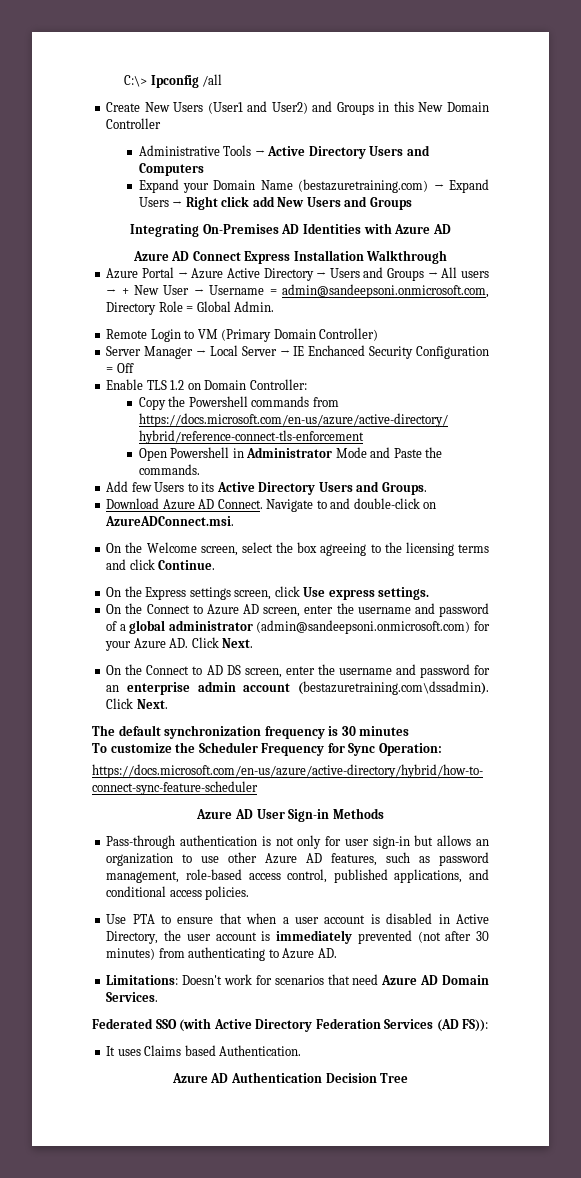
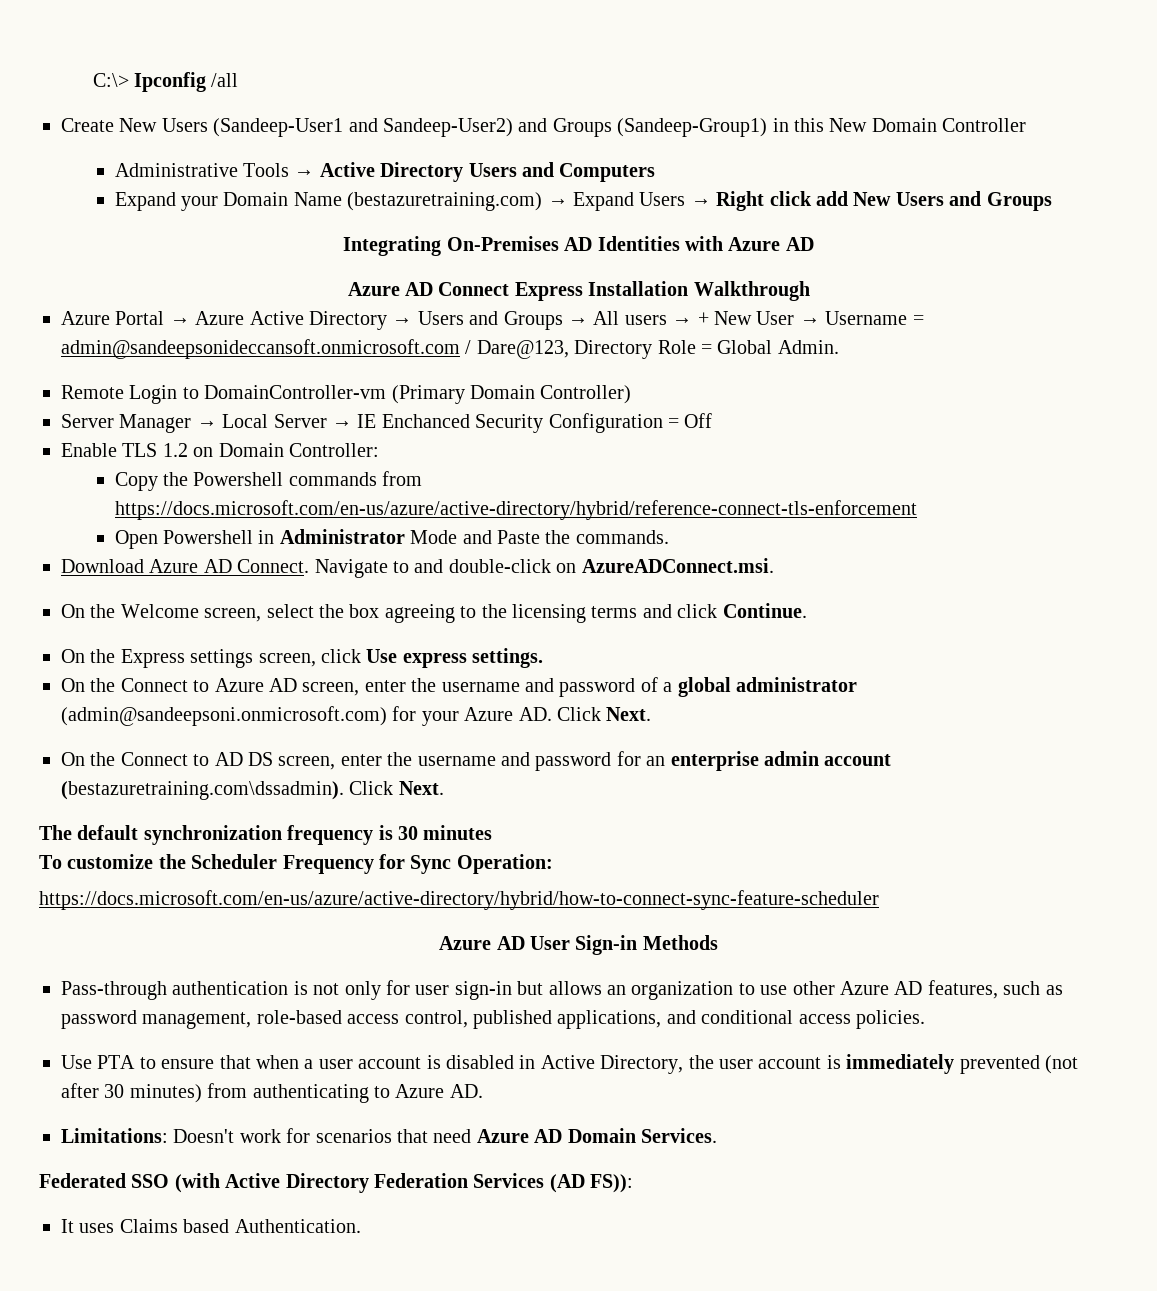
- Create New Users (User1 and User2) and Groups in this New Domain Controller
+ Create New Users (Sandeep-User1 and Sandeep-User2) and Groups (Sandeep-Group1) in this New Domain Controller
- Azure Portal → Azure Active Directory → Users and Groups → All users → + New User → Username = admin@sandeepsoni.onmicrosoft.com, Directory Role = Global Admin.
+ Azure Portal → Azure Active Directory → Users and Groups → All users → + New User → Username = admin@sandeepsonideccansoft.onmicrosoft.com / Dare@123, Directory Role = Global Admin.
- Remote Login to VM (Primary Domain Controller)
+ Remote Login to DomainController-vm (Primary Domain Controller)
- Add few Users to its Active Directory Users and Groups.
- Azure AD Authentication Decision Tree

